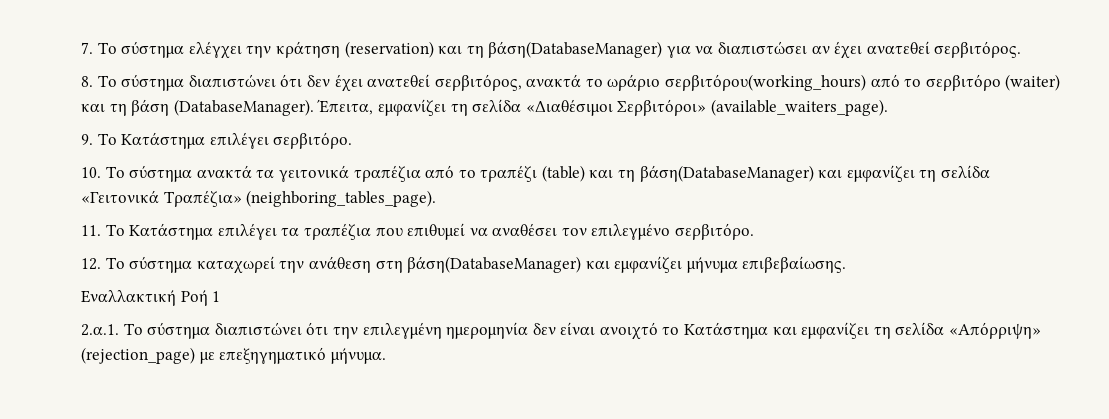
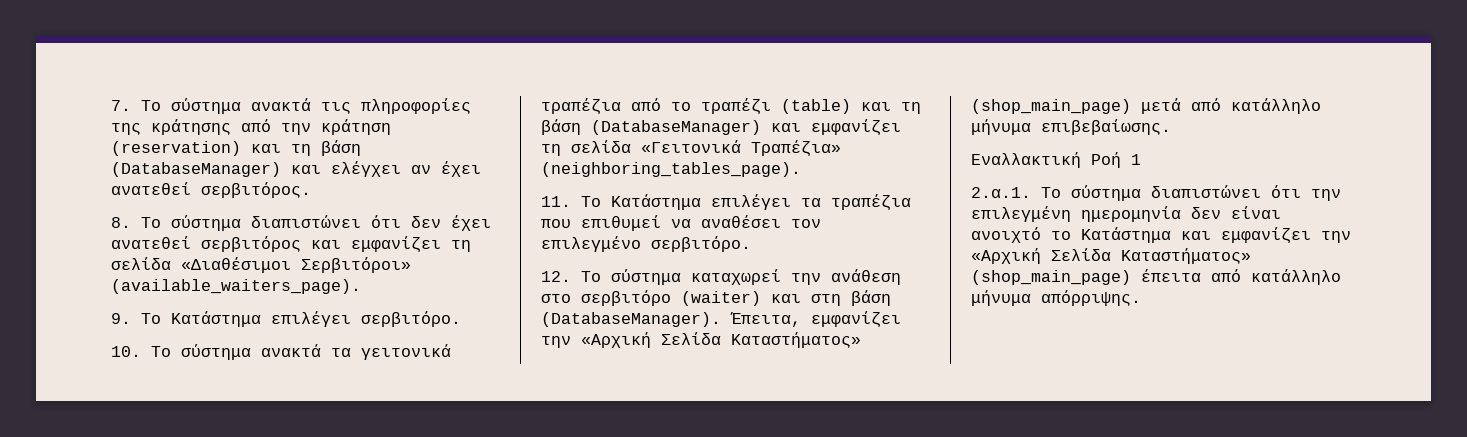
- 7. Το σύστημα ελέγχει την κράτηση (reservation) και τη βάση(DatabaseManager) για να διαπιστώσει αν έχει ανατεθεί σερβιτόρος.
+ 7. Το σύστημα ανακτά τις πληροφορίες της κράτησης από την κράτηση (reservation) και τη βάση (DatabaseManager) και ελέγχει αν έχει ανατεθεί σερβιτόρος.
- 8. Το σύστημα διαπιστώνει ότι δεν έχει ανατεθεί σερβιτόρος, ανακτά το ωράριο σερβιτόρου(working_hours) από το σερβιτόρο (waiter) και τη βάση (DatabaseManager). Έπειτα, εμφανίζει τη σελίδα «Διαθέσιμοι Σερβιτόροι» (available_waiters_page).
+ 8. Το σύστημα διαπιστώνει ότι δεν έχει ανατεθεί σερβιτόρος και εμφανίζει τη σελίδα «Διαθέσιμοι Σερβιτόροι» (available_waiters_page).
- 10. Το σύστημα ανακτά τα γειτονικά τραπέζια από το τραπέζι (table) και τη βάση(DatabaseManager) και εμφανίζει τη σελίδα «Γειτονικά Τραπέζια» (neighboring_tables_page).
+ 10. Το σύστημα ανακτά τα γειτονικά τραπέζια από το τραπέζι (table) και τη βάση (DatabaseManager) και εμφανίζει τη σελίδα «Γειτονικά Τραπέζια» (neighboring_tables_page).
- 12. Το σύστημα καταχωρεί την ανάθεση στη βάση(DatabaseManager) και εμφανίζει μήνυμα επιβεβαίωσης.
+ 12. Το σύστημα καταχωρεί την ανάθεση στο σερβιτόρο (waiter) και στη βάση (DatabaseManager). Έπειτα, εμφανίζει την «Αρχική Σελίδα Καταστήματος» (shop_main_page) μετά από κατάλληλο μήνυμα επιβεβαίωσης.
- 2.α.1. Το σύστημα διαπιστώνει ότι την επιλεγμένη ημερομηνία δεν είναι ανοιχτό το Κατάστημα και εμφανίζει τη σελίδα «Απόρριψη» (rejection_page) με επεξηγηματικό μήνυμα.
+ 2.α.1. Το σύστημα διαπιστώνει ότι την επιλεγμένη ημερομηνία δεν είναι ανοιχτό το Κατάστημα και εμφανίζει την «Αρχική Σελίδα Καταστήματος» (shop_main_page) έπειτα από κατάλληλο μήνυμα απόρριψης.

